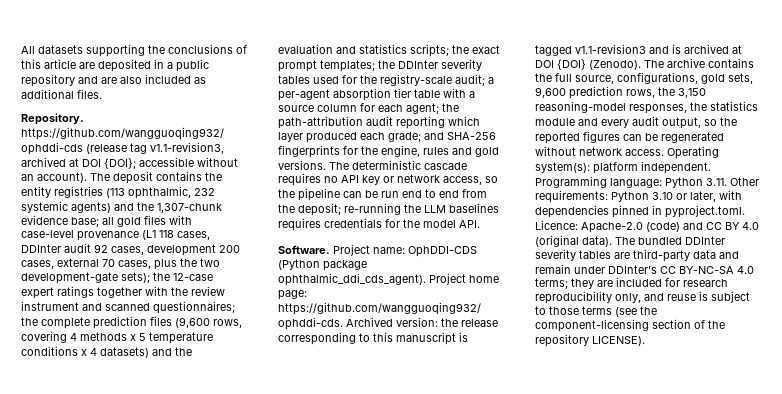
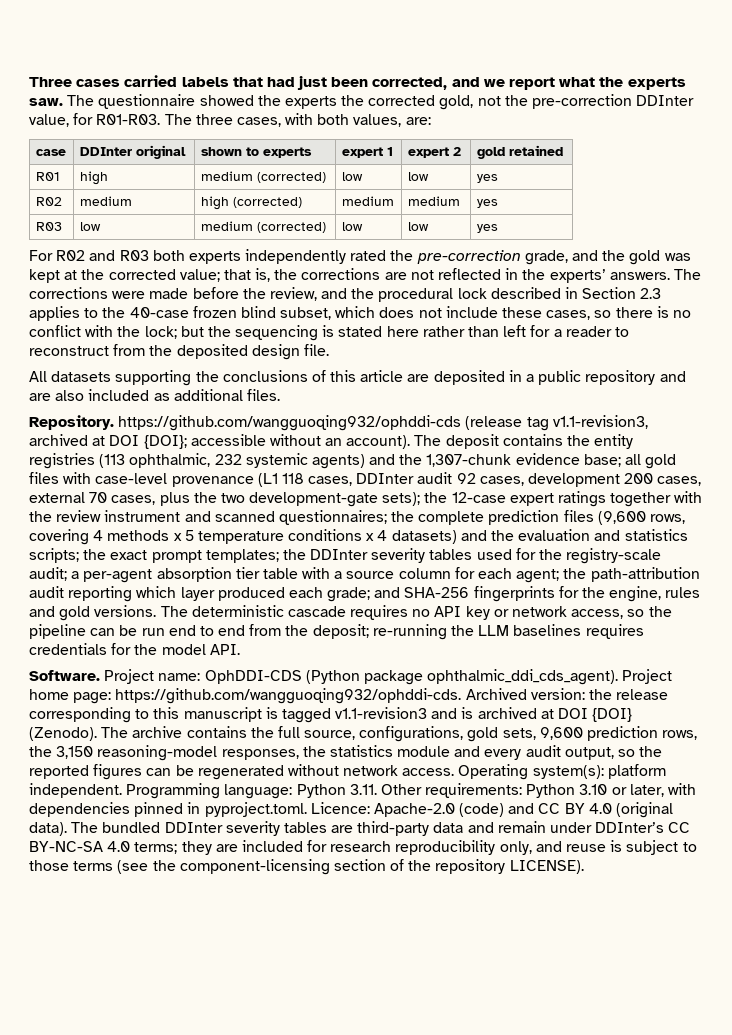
+ Three cases carried labels that had just been corrected, and we report what the experts saw. The questionnaire showed the experts the corrected gold, not the pre-correction DDInter value, for R01-R03. The three cases, with both values, are:
+ case | DDInter original | shown to experts | expert 1 | expert 2 | gold retained
+ R01 | high | medium (corrected) | low | low | yes
+ R02 | medium | high (corrected) | medium | medium | yes
+ R03 | low | medium (corrected) | low | low | yes
+ For R02 and R03 both experts independently rated the pre-correction grade, and the gold was kept at the corrected value; that is, the corrections are not reflected in the experts’ answers. The corrections were made before the review, and the procedural lock described in Section 2.3 applies to the 40-case frozen blind subset, which does not include these cases, so there is no conflict with the lock; but the sequencing is stated here rather than left for a reader to reconstruct from the deposited design file.

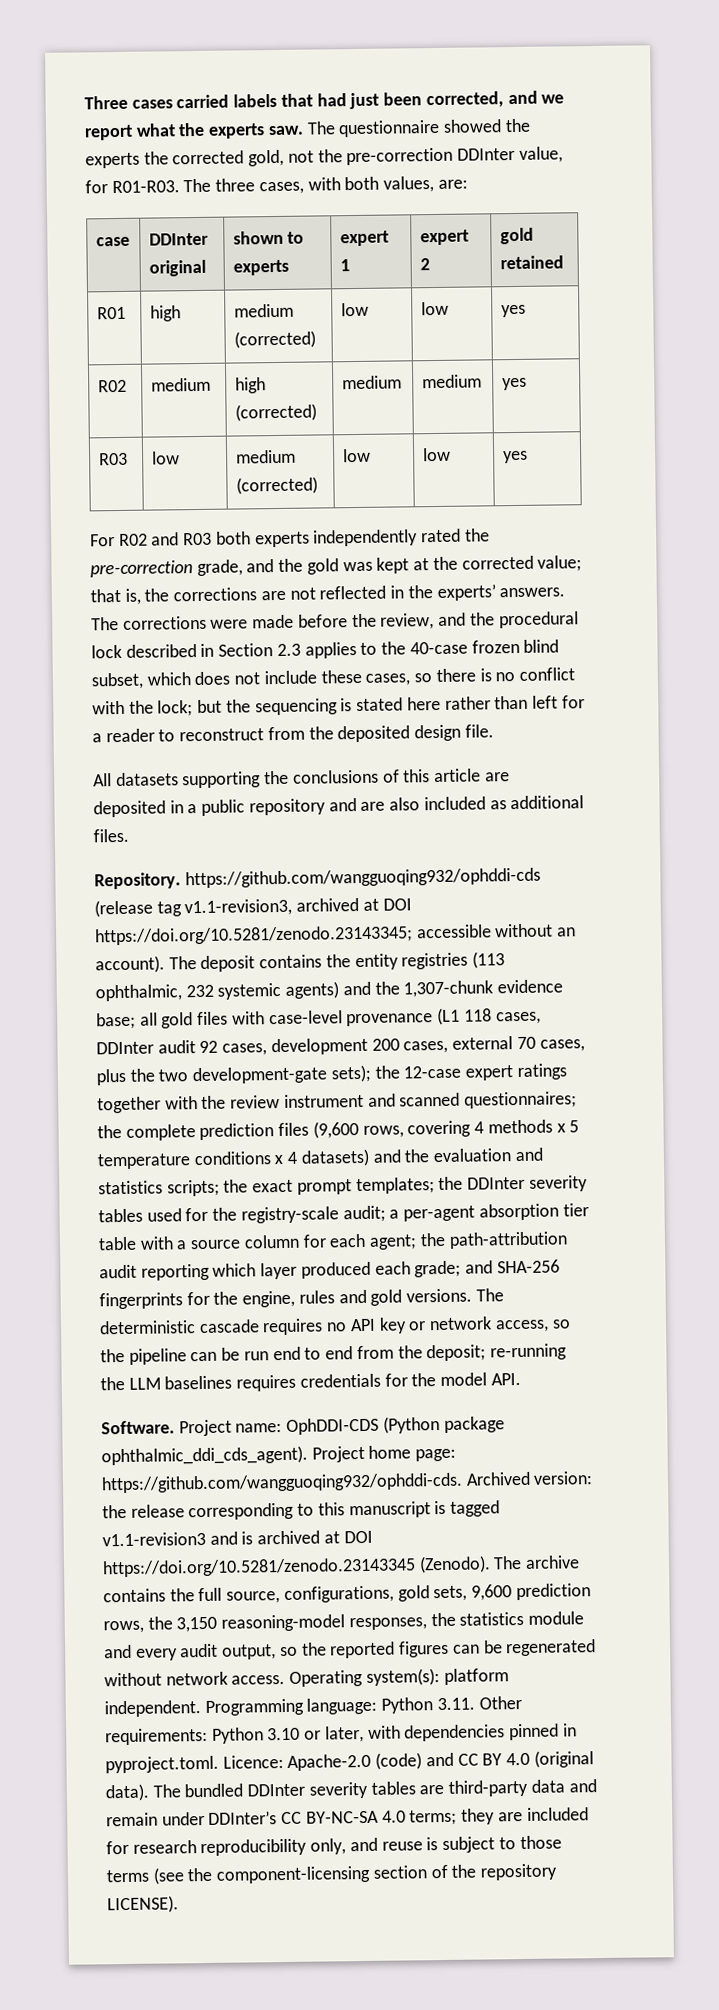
- Repository. https://github.com/wangguoqing932/ophddi-cds (release tag v1.1-revision3, archived at DOI {DOI}; accessible without an account).
+ Repository. https://github.com/wangguoqing932/ophddi-cds (release tag v1.1-revision3, archived at DOI https://doi.org/10.5281/zenodo.23143345; accessible without an account).
- Project home page: https://github.com/wangguoqing932/ophddi-cds. Archived version: the release corresponding to this manuscript is tagged v1.1-revision3 and is archived at DOI {DOI} (Zenodo).
+ Project home page: https://github.com/wangguoqing932/ophddi-cds. Archived version: the release corresponding to this manuscript is tagged v1.1-revision3 and is archived at DOI https://doi.org/10.5281/zenodo.23143345 (Zenodo).

